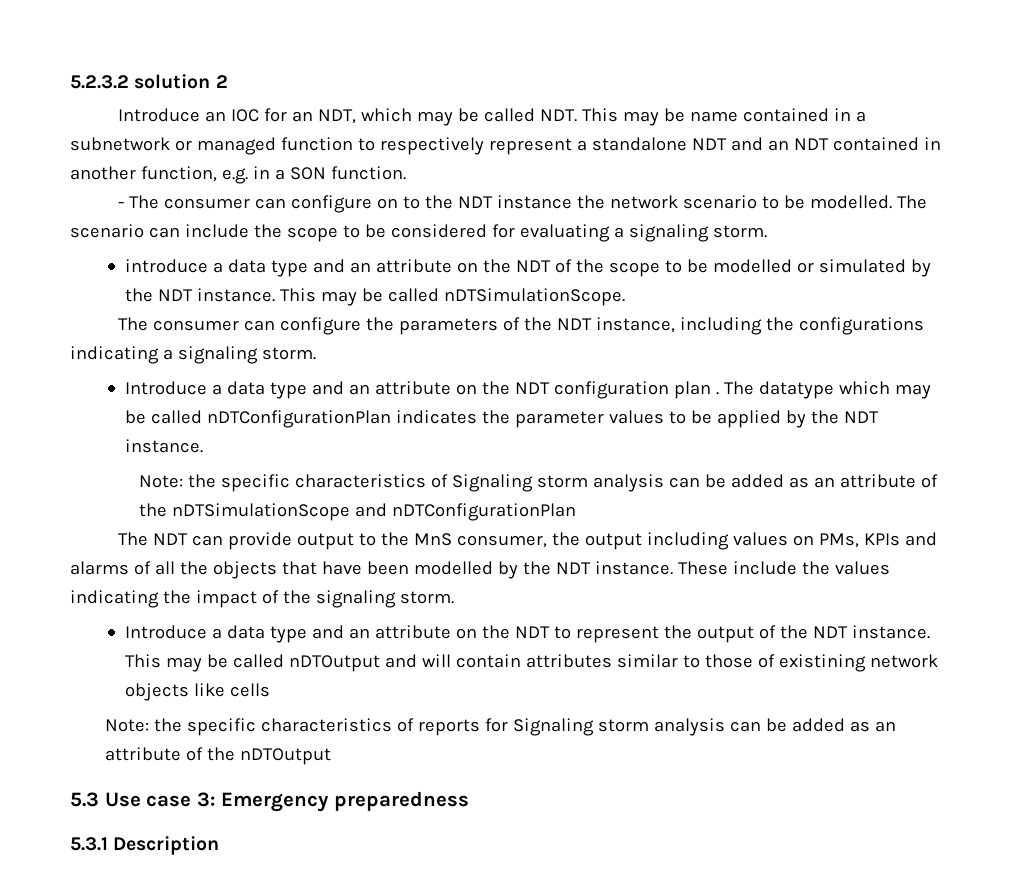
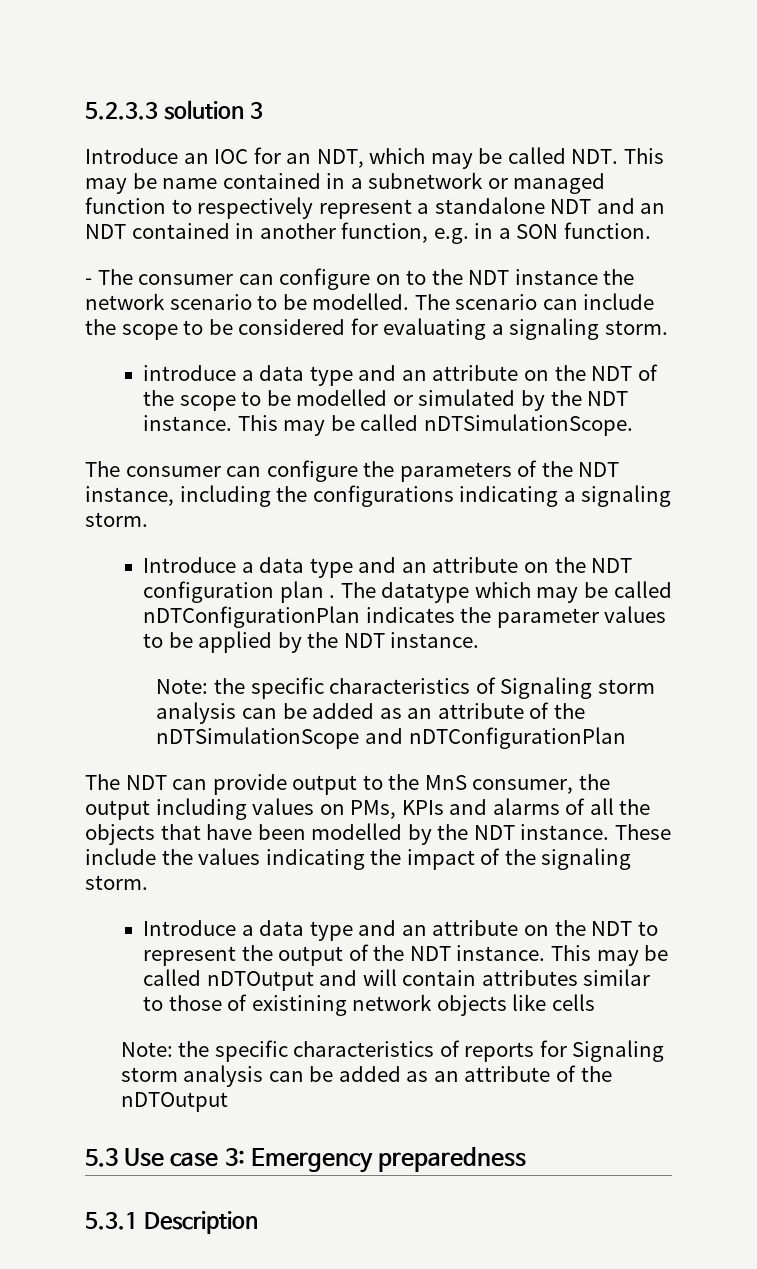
- 5.2.3.2 solution 2
+ 5.2.3.3 solution 3

